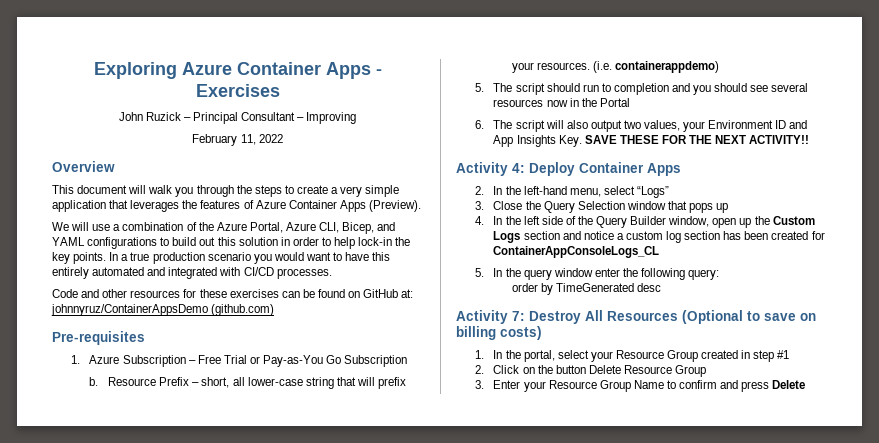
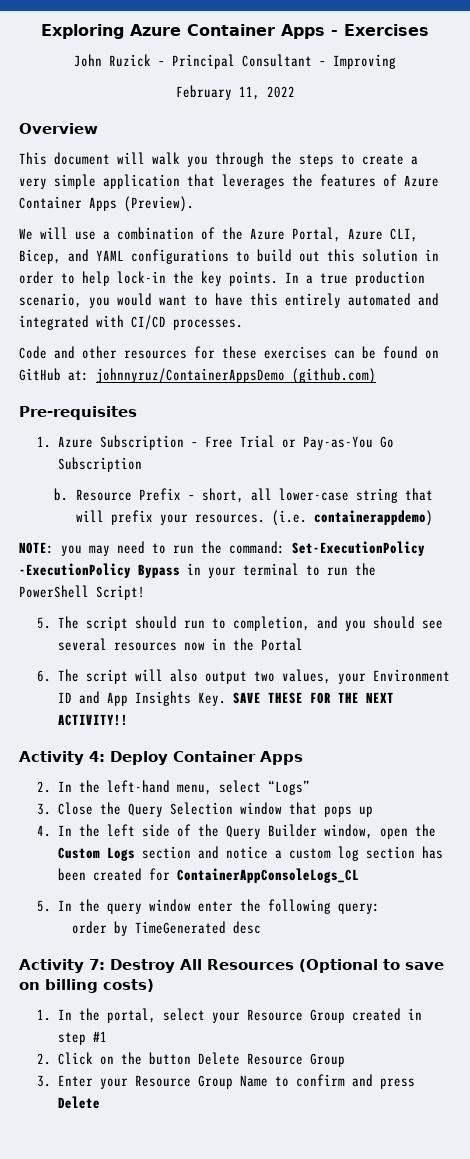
- In a true production scenario you would want to have this entirely automated and integrated with CI/CD processes.
+ In a true production scenario, you would want to have this entirely automated and integrated with CI/CD processes.
+ NOTE: you may need to run the command: Set-ExecutionPolicy -ExecutionPolicy Bypass in your terminal to run the PowerShell Script!
- 5. The script should run to completion and you should see several resources now in the Portal
+ 5. The script should run to completion, and you should see several resources now in the Portal
- 4. In the left side of the Query Builder window, open up the Custom Logs section and notice a custom log section has been created for ContainerAppConsoleLogs_CL
+ 4. In the left side of the Query Builder window, open the Custom Logs section and notice a custom log section has been created for ContainerAppConsoleLogs_CL

